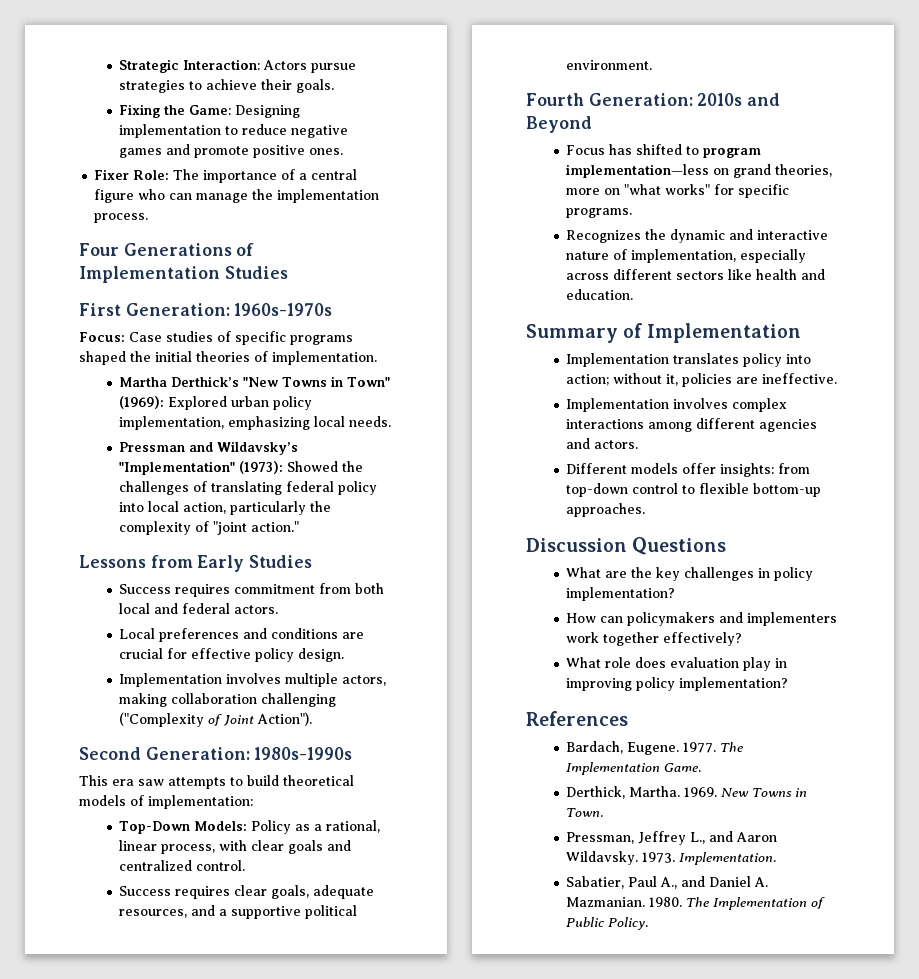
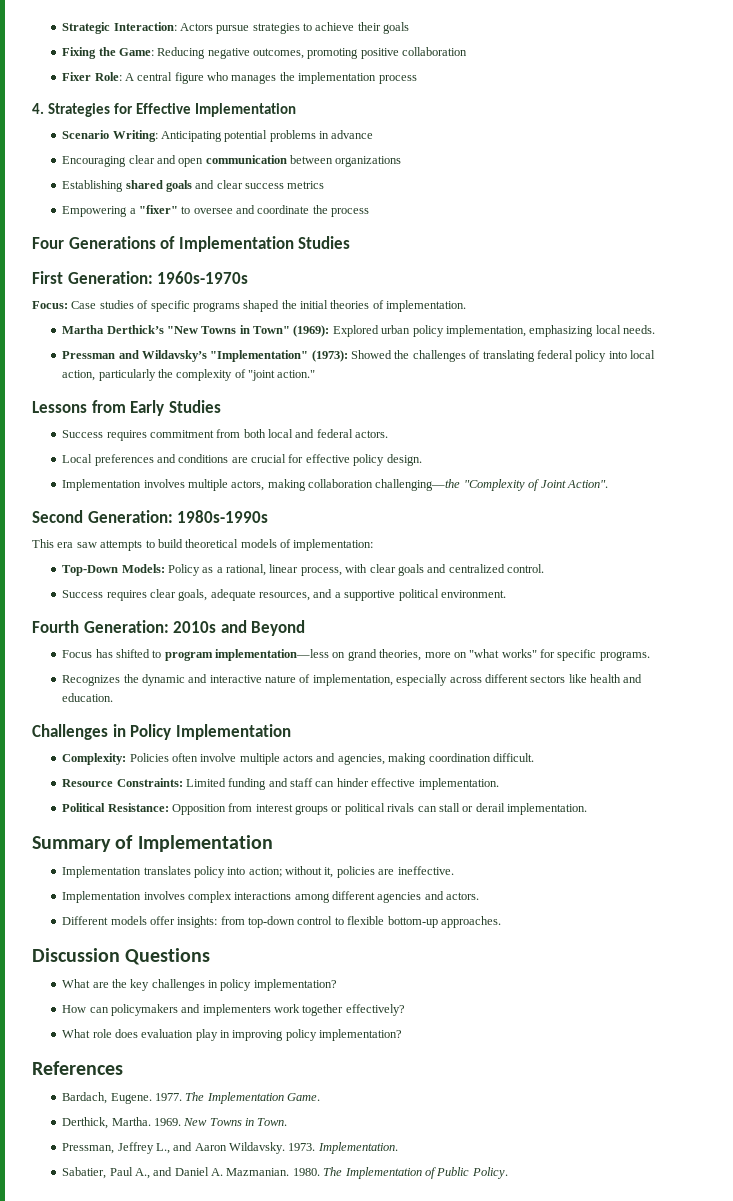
- Strategic Interaction: Actors pursue strategies to achieve their goals.
+ Strategic Interaction: Actors pursue strategies to achieve their goals
- Fixing the Game: Designing implementation to reduce negative games and promote positive ones.
- Fixer Role: The importance of a central figure who can manage the implementation process.
+ Fixing the Game: Reducing negative outcomes, promoting positive collaboration
+ Fixer Role: A central figure who manages the implementation process
+ 4. Strategies for Effective Implementation
+ Scenario Writing: Anticipating potential problems in advance
+ Encouraging clear and open communication between organizations
+ Establishing shared goals and clear success metrics
+ Empowering a "fixer" to oversee and coordinate the process
- Implementation involves multiple actors, making collaboration challenging ("Complexity of Joint Action").
+ Implementation involves multiple actors, making collaboration challenging—the "Complexity of Joint Action".
+ Challenges in Policy Implementation
+ Complexity: Policies often involve multiple actors and agencies, making coordination difficult.
+ Resource Constraints: Limited funding and staff can hinder effective implementation.
+ Political Resistance: Opposition from interest groups or political rivals can stall or derail implementation.

